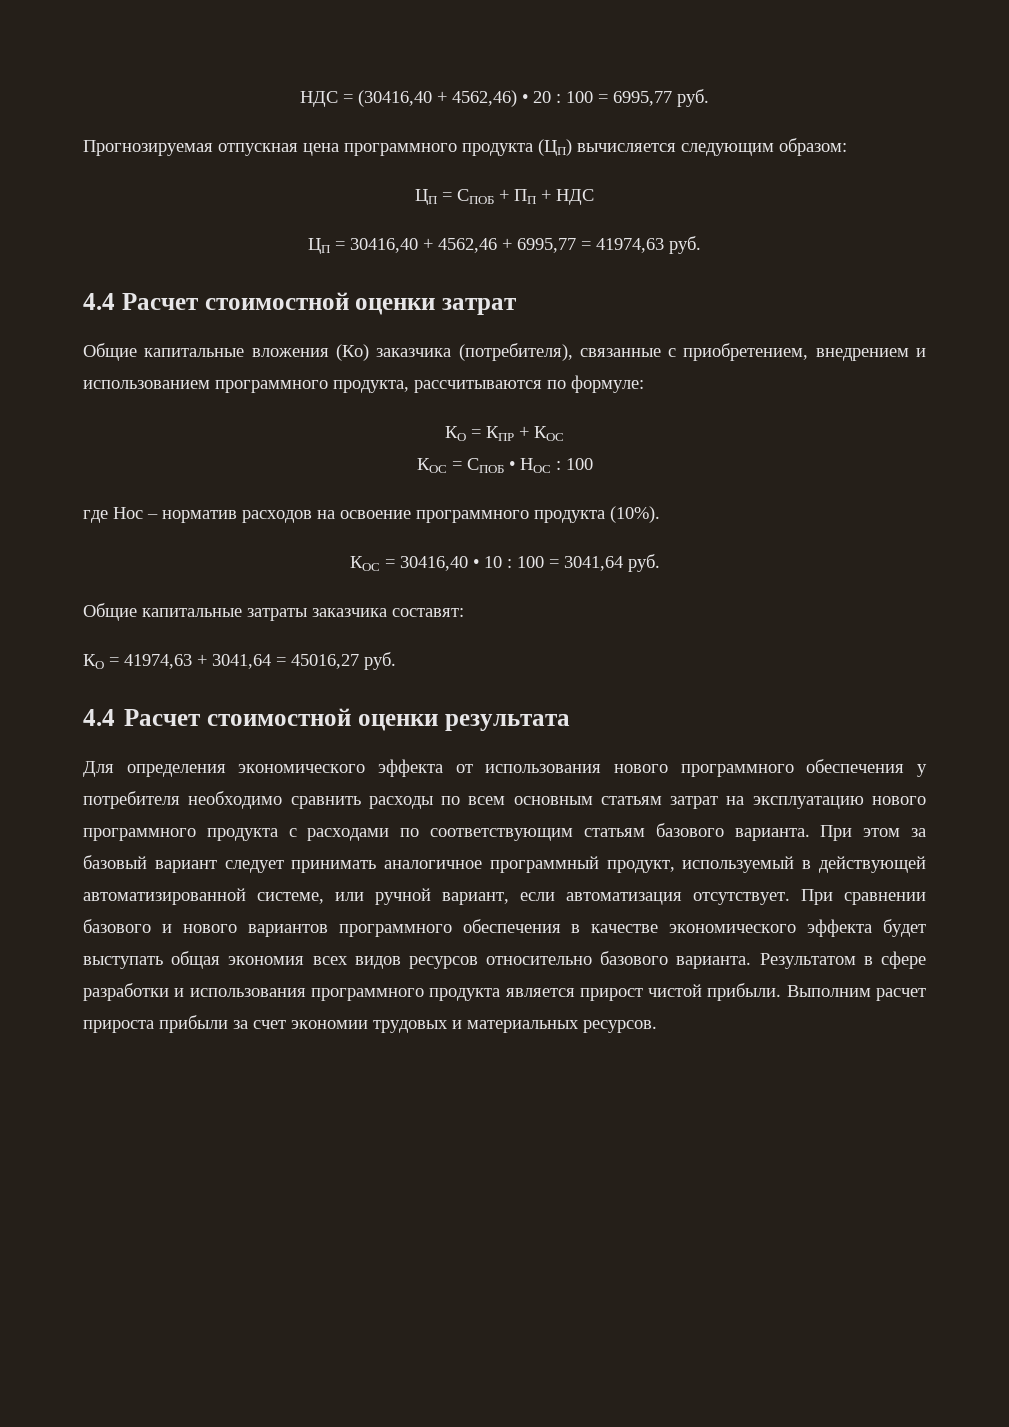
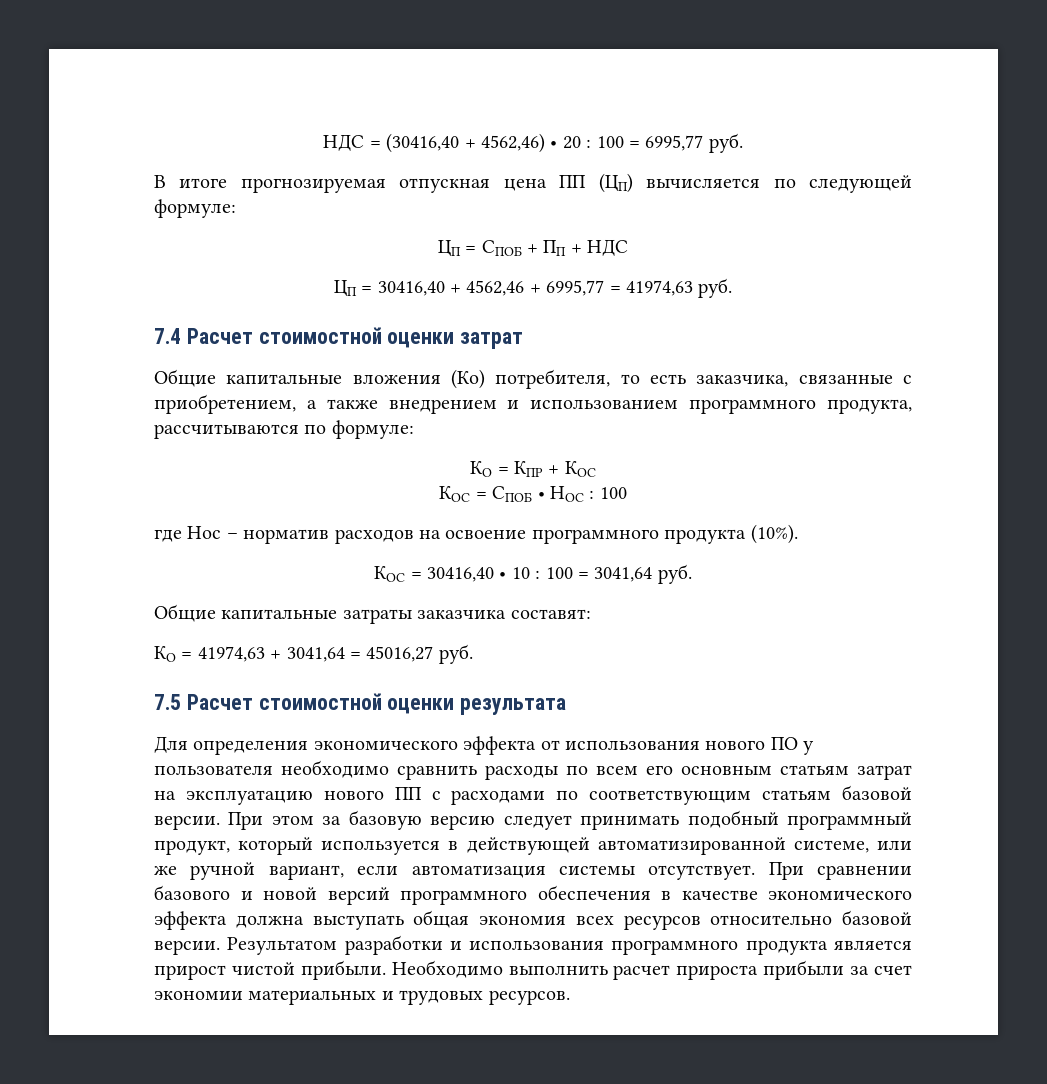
- Прогнозируемая отпускная цена программного продукта (ЦП) вычисляется следующим образом:
+ В итоге прогнозируемая отпускная цена ПП (ЦП) вычисляется по следующей формуле:
- 4.4 Расчет стоимостной оценки затрат
+ 7.4 Расчет стоимостной оценки затрат
- Общие капитальные вложения (Ко) заказчика (потребителя), связанные с приобретением, внедрением и использованием программного продукта, рассчитываются по формуле:
+ Общие капитальные вложения (Ко) потребителя, то есть заказчика, связанные с приобретением, а также внедрением и использованием программного продукта, рассчитываются по формуле:
- 4.4 Расчет стоимостной оценки результата
+ 7.5 Расчет стоимостной оценки результата
- Для определения экономического эффекта от использования нового программного обеспечения у потребителя необходимо сравнить расходы по всем основным статьям затрат на эксплуатацию нового программного продукта с расходами по соответствующим статьям базового варианта.
+ Для определения экономического эффекта от использования нового ПО у пользователя необходимо сравнить расходы по всем его основным статьям затрат на эксплуатацию нового ПП с расходами по соответствующим статьям базовой версии.
- При этом за базовый вариант следует принимать аналогичное программный продукт, используемый в действующей автоматизированной системе, или ручной вариант, если автоматизация отсутствует.
+ При этом за базовую версию следует принимать подобный программный продукт, который используется в действующей автоматизированной системе, или же ручной вариант, если автоматизация системы отсутствует.
- При сравнении базового и нового вариантов программного обеспечения в качестве экономического эффекта будет выступать общая экономия всех видов ресурсов относительно базового варианта. Результатом в сфере разработки и использования программного продукта является прирост чистой прибыли.
+ При сравнении базового и новой версий программного обеспечения в качестве экономического эффекта должна выступать общая экономия всех ресурсов относительно базовой версии. Результатом разработки и использования программного продукта является прирост чистой прибыли.
- Выполним расчет прироста прибыли за счет экономии трудовых и материальных ресурсов.
+ Необходимо выполнить расчет прироста прибыли за счет экономии материальных и трудовых ресурсов.

